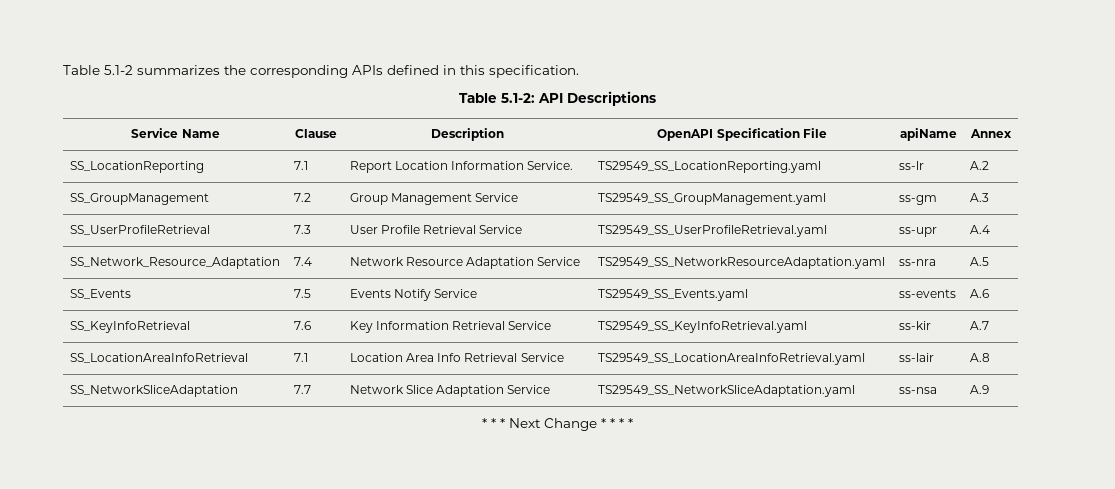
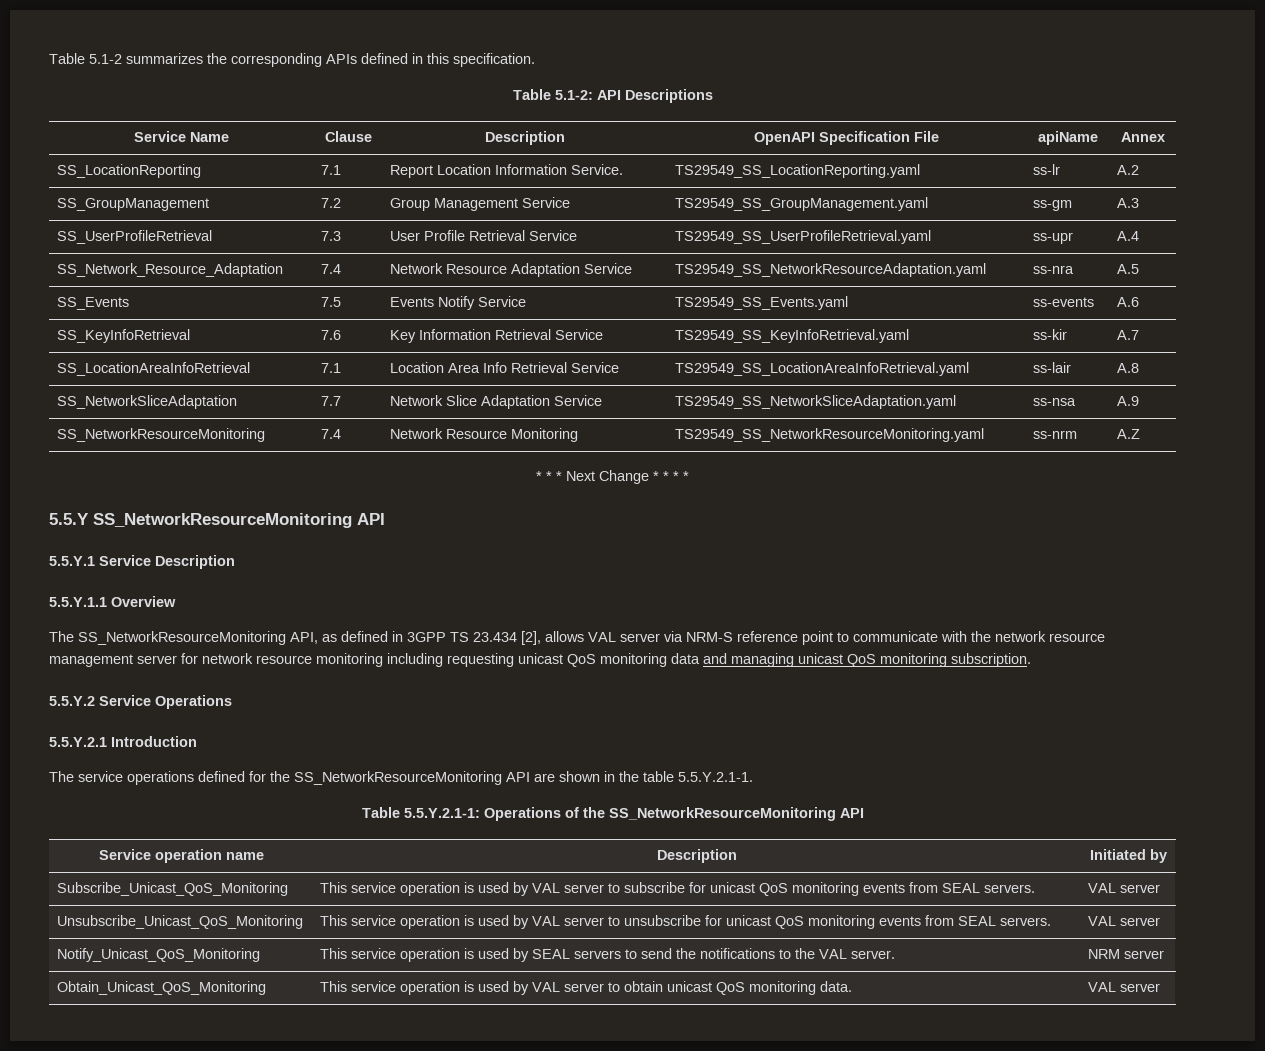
+ SS_NetworkResourceMonitoring | 7.4 | Network Resource Monitoring | TS29549_SS_NetworkResourceMonitoring.yaml | ss-nrm | A.Z
+ 5.5.Y SS_NetworkResourceMonitoring API
+ 5.5.Y.1 Service Description
+ 5.5.Y.1.1 Overview
+ The SS_NetworkResourceMonitoring API, as defined in 3GPP TS 23.434 [2], allows VAL server via NRM-S reference point to communicate with the network resource management server for network resource monitoring including requesting unicast QoS monitoring data and managing unicast QoS monitoring subscription.
+ 5.5.Y.2 Service Operations
+ 5.5.Y.2.1 Introduction
+ The service operations defined for the SS_NetworkResourceMonitoring API are shown in the table 5.5.Y.2.1-1.
+ Table 5.5.Y.2.1-1: Operations of the SS_NetworkResourceMonitoring API
+ Service operation name | Description | Initiated by
+ Subscribe_Unicast_QoS_Monitoring | This service operation is used by VAL server to subscribe for unicast QoS monitoring events from SEAL servers. | VAL server
+ Unsubscribe_Unicast_QoS_Monitoring | This service operation is used by VAL server to unsubscribe for unicast QoS monitoring events from SEAL servers. | VAL server
+ Notify_Unicast_QoS_Monitoring | This service operation is used by SEAL servers to send the notifications to the VAL server. | NRM server
+ Obtain_Unicast_QoS_Monitoring | This service operation is used by VAL server to obtain unicast QoS monitoring data. | VAL server

